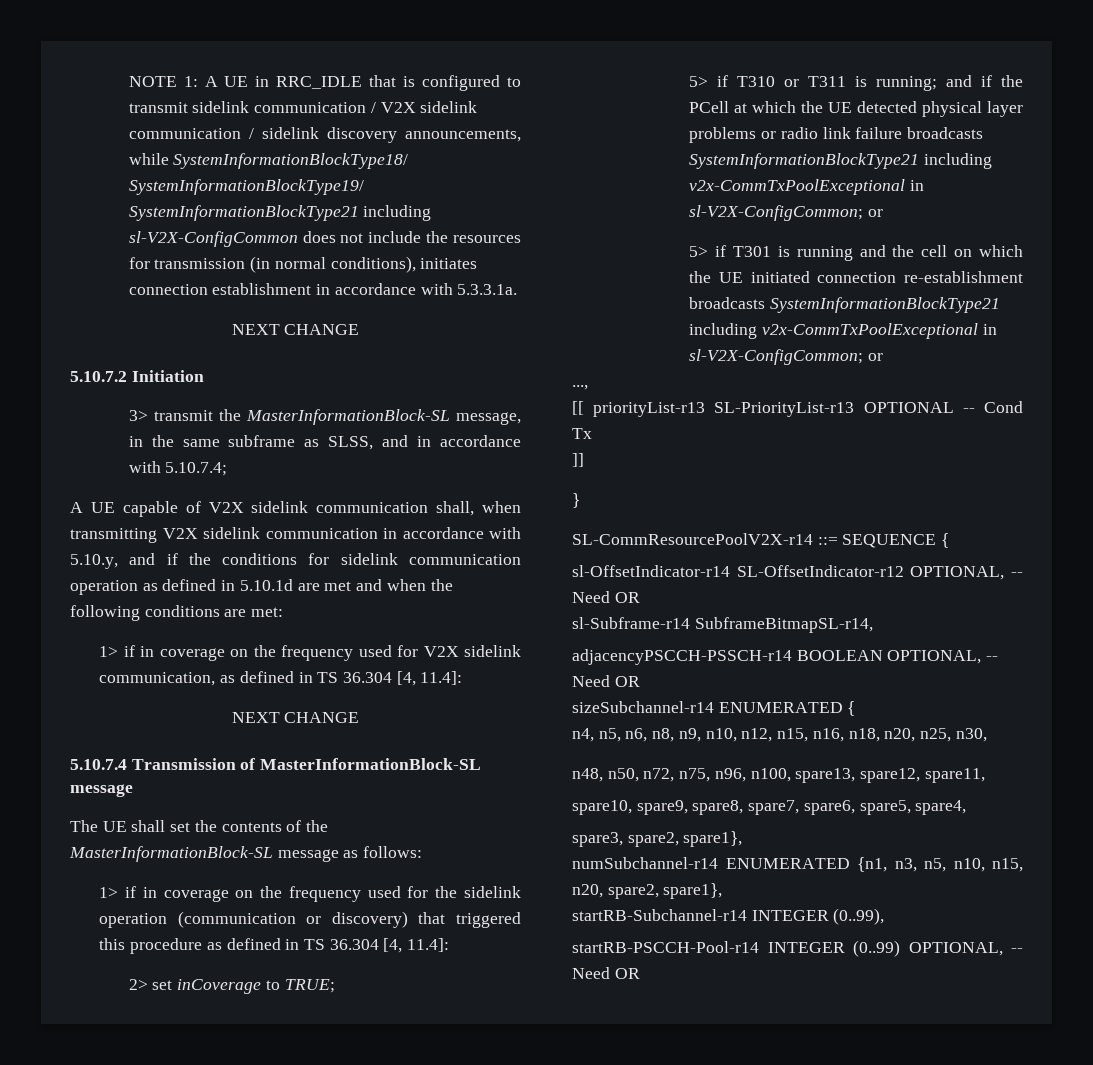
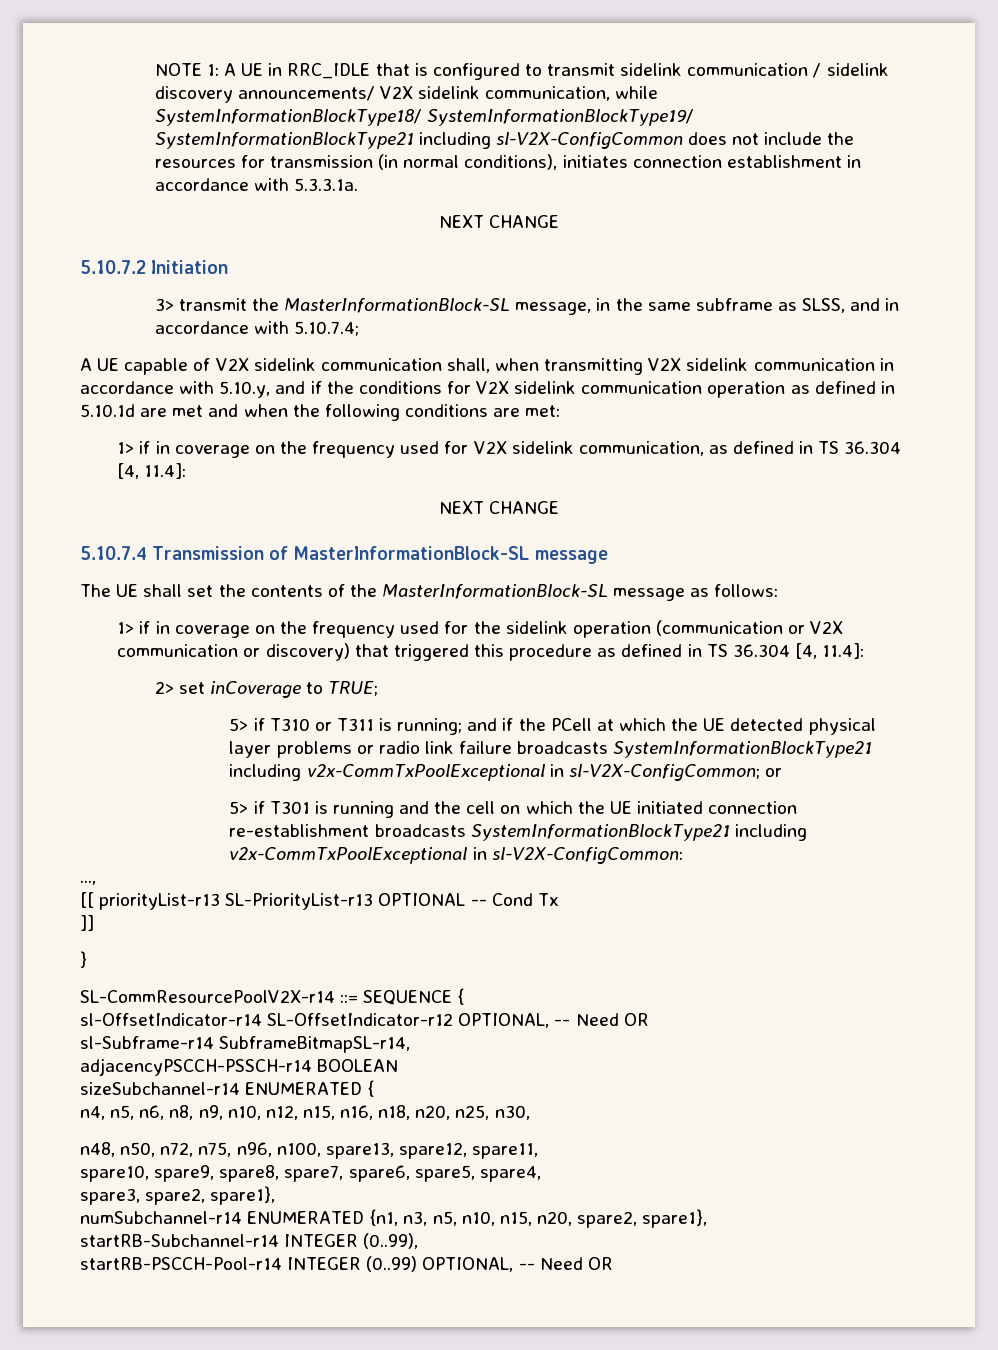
- NOTE 1: A UE in RRC_IDLE that is configured to transmit sidelink communication / V2X sidelink communication / sidelink discovery announcements, while SystemInformationBlockType18/ SystemInformationBlockType19/ SystemInformationBlockType21 including sl-V2X-ConfigCommon does not include the resources for transmission (in normal conditions), initiates connection establishment in accordance with 5.3.3.1a.
+ NOTE 1: A UE in RRC_IDLE that is configured to transmit sidelink communication / sidelink discovery announcements/ V2X sidelink communication, while SystemInformationBlockType18/ SystemInformationBlockType19/ SystemInformationBlockType21 including sl-V2X-ConfigCommon does not include the resources for transmission (in normal conditions), initiates connection establishment in accordance with 5.3.3.1a.
- A UE capable of V2X sidelink communication shall, when transmitting V2X sidelink communication in accordance with 5.10.y, and if the conditions for sidelink communication operation as defined in 5.10.1d are met and when the following conditions are met:
+ A UE capable of V2X sidelink communication shall, when transmitting V2X sidelink communication in accordance with 5.10.y, and if the conditions for V2X sidelink communication operation as defined in 5.10.1d are met and when the following conditions are met:
- 1> if in coverage on the frequency used for the sidelink operation (communication or discovery) that triggered this procedure as defined in TS 36.304 [4, 11.4]:
+ 1> if in coverage on the frequency used for the sidelink operation (communication or V2X communication or discovery) that triggered this procedure as defined in TS 36.304 [4, 11.4]:
- 5> if T301 is running and the cell on which the UE initiated connection re-establishment broadcasts SystemInformationBlockType21 including v2x-CommTxPoolExceptional in sl-V2X-ConfigCommon; or
+ 5> if T301 is running and the cell on which the UE initiated connection re-establishment broadcasts SystemInformationBlockType21 including v2x-CommTxPoolExceptional in sl-V2X-ConfigCommon:
- adjacencyPSCCH-PSSCH-r14 BOOLEAN OPTIONAL, -- Need OR
+ adjacencyPSCCH-PSSCH-r14 BOOLEAN

